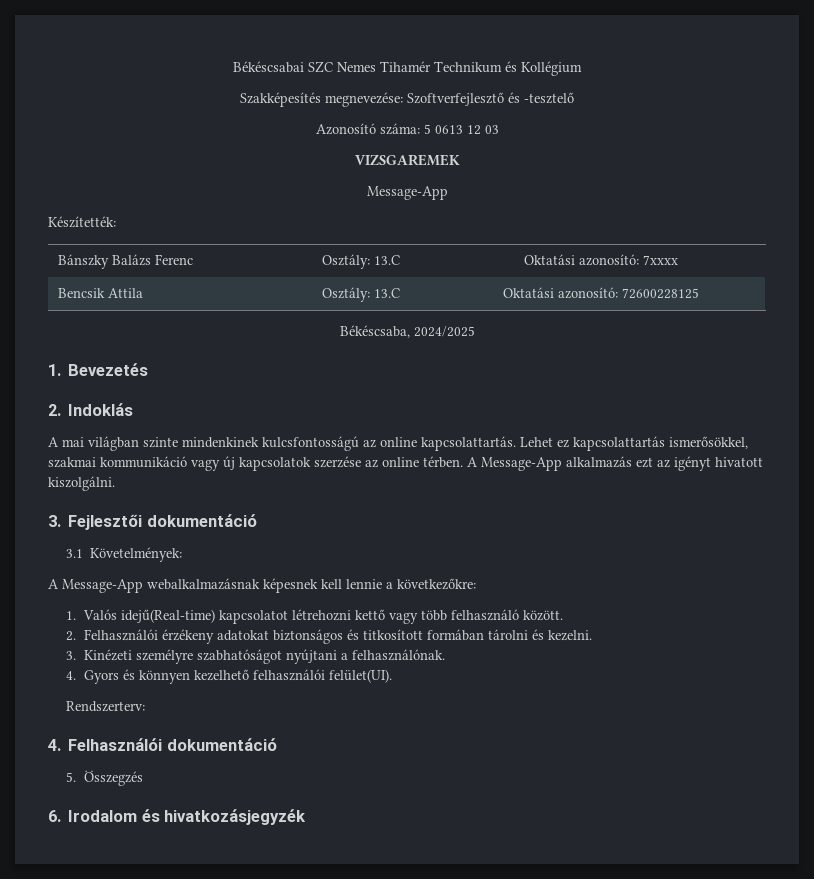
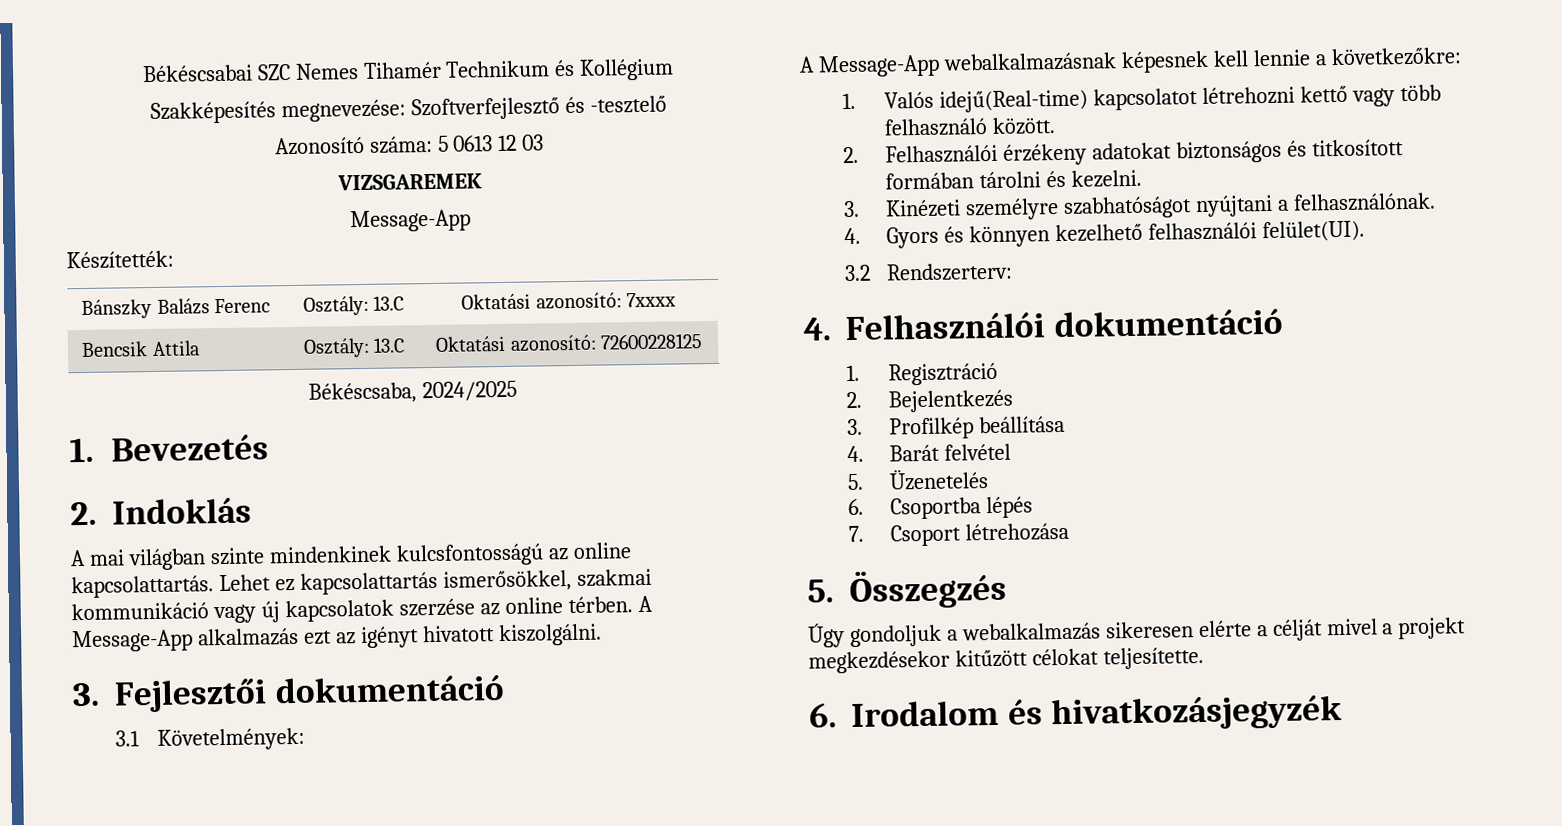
- Rendszerterv:
+ 3.2 Rendszerterv:
+ 1. Regisztráció
+ 2. Bejelentkezés
+ 3. Profilkép beállítása
+ 4. Barát felvétel
+ 5. Üzenetelés
+ 6. Csoportba lépés
+ 7. Csoport létrehozása
  5. Összegzés
+ Úgy gondoljuk a webalkalmazás sikeresen elérte a célját mivel a projekt megkezdésekor kitűzött célokat teljesítette.

